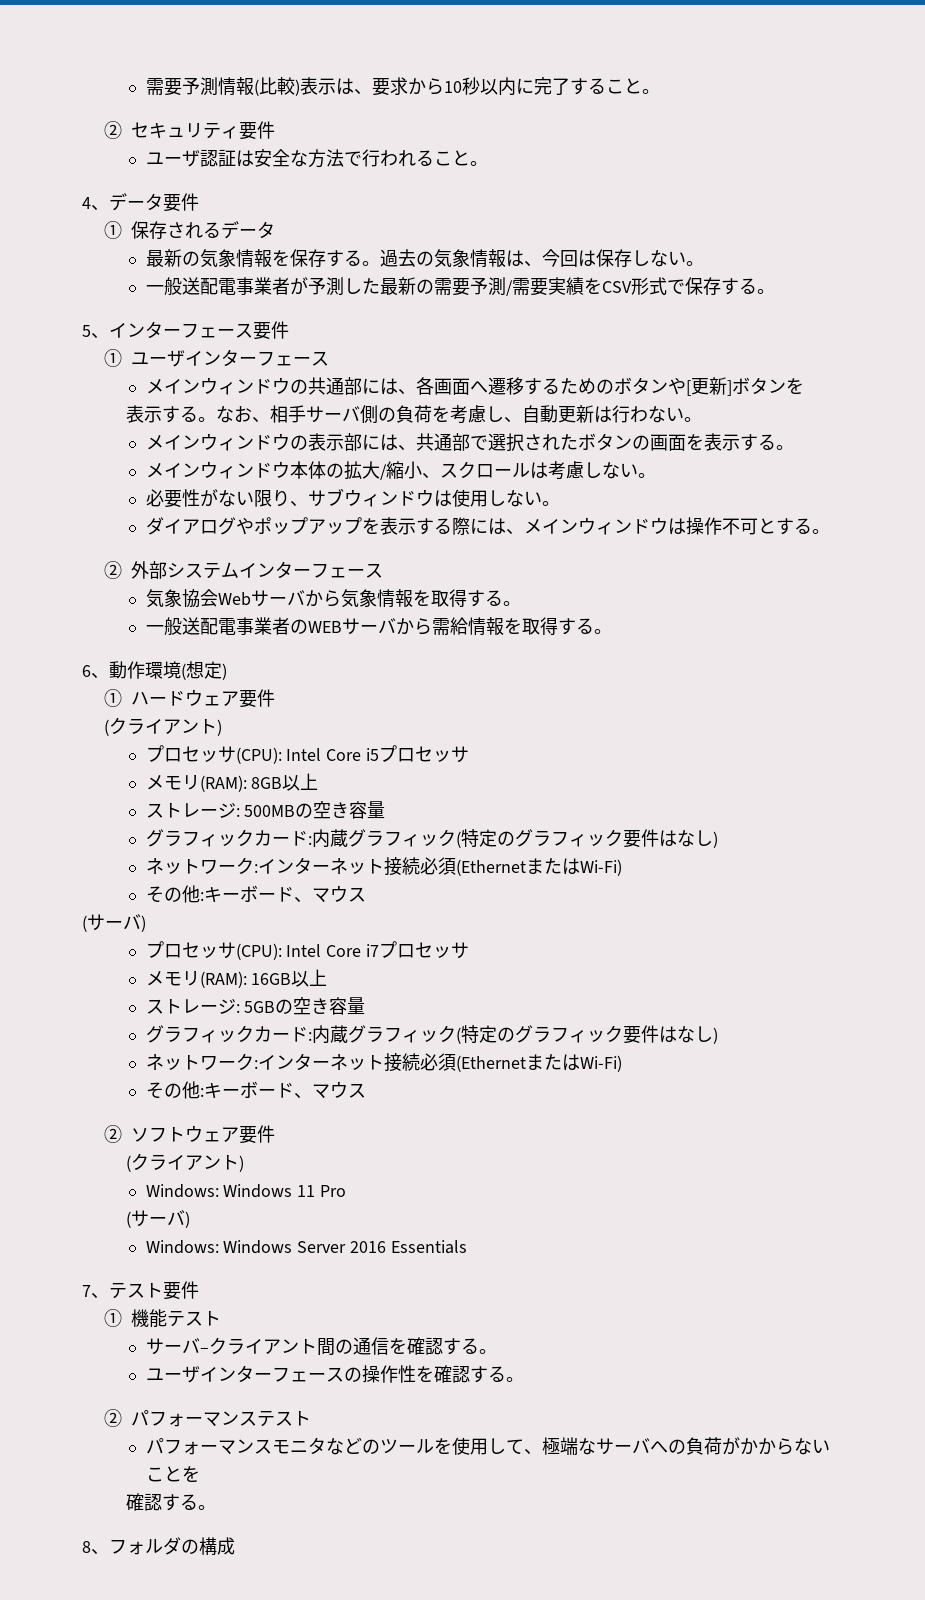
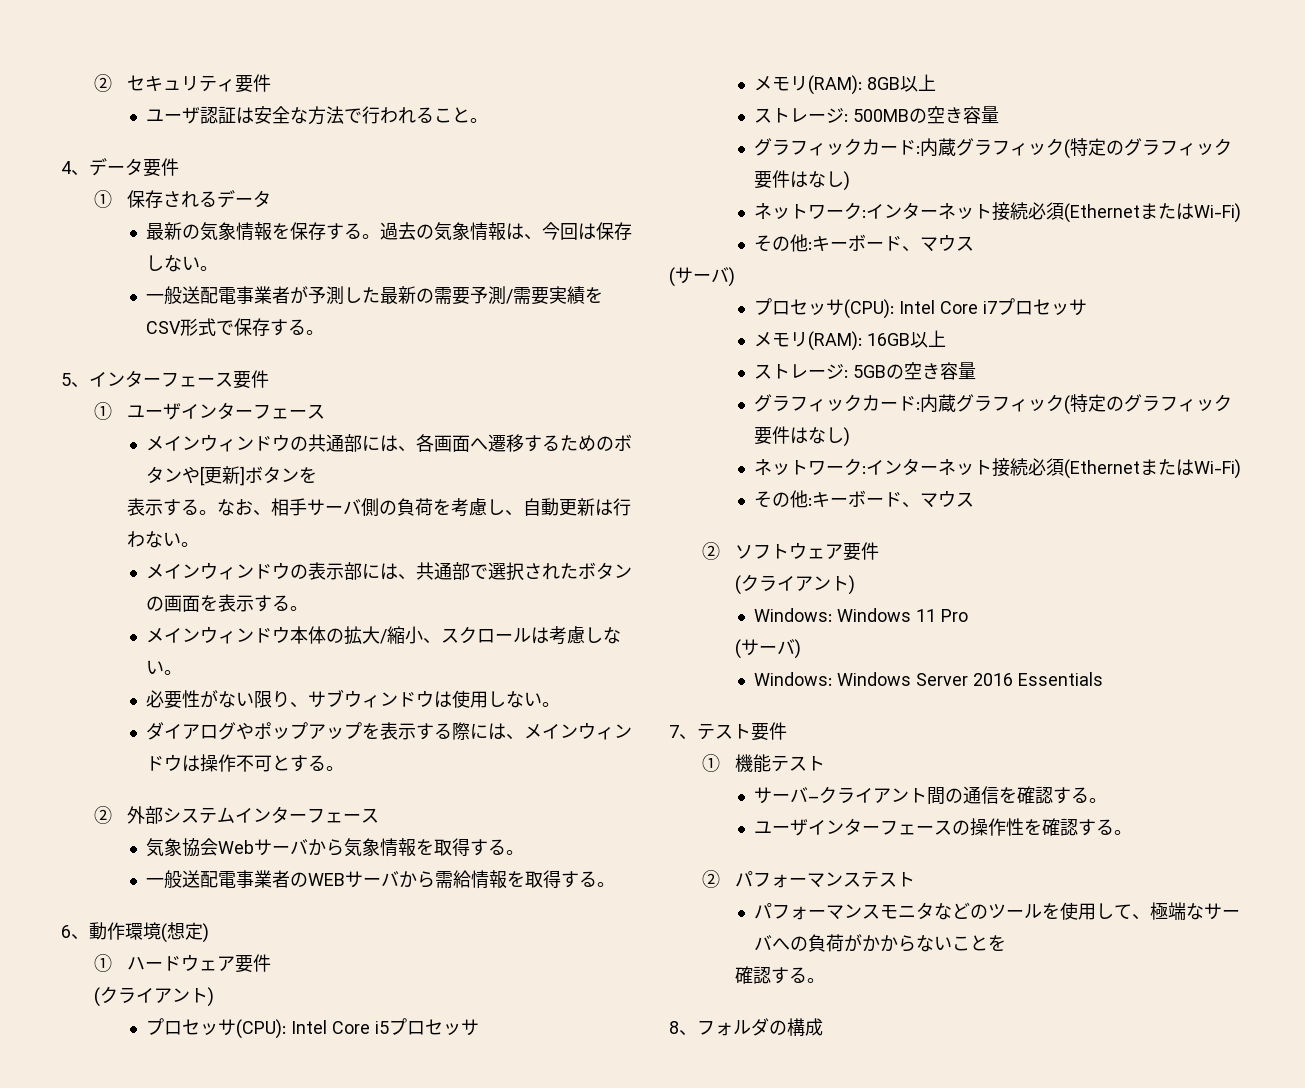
- 需要予測情報(比較)表示は、要求から10秒以内に完了すること。

